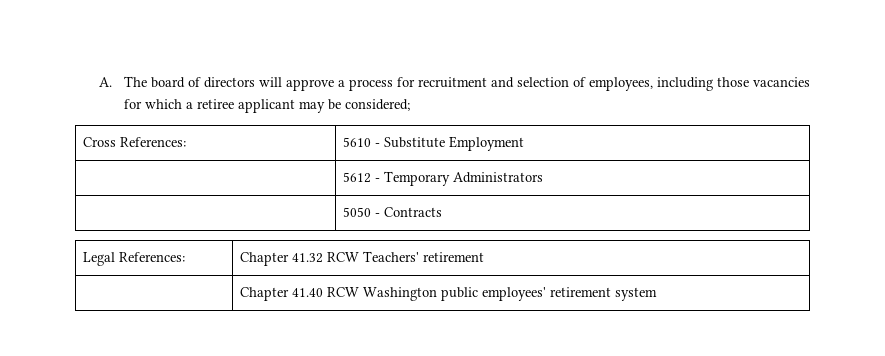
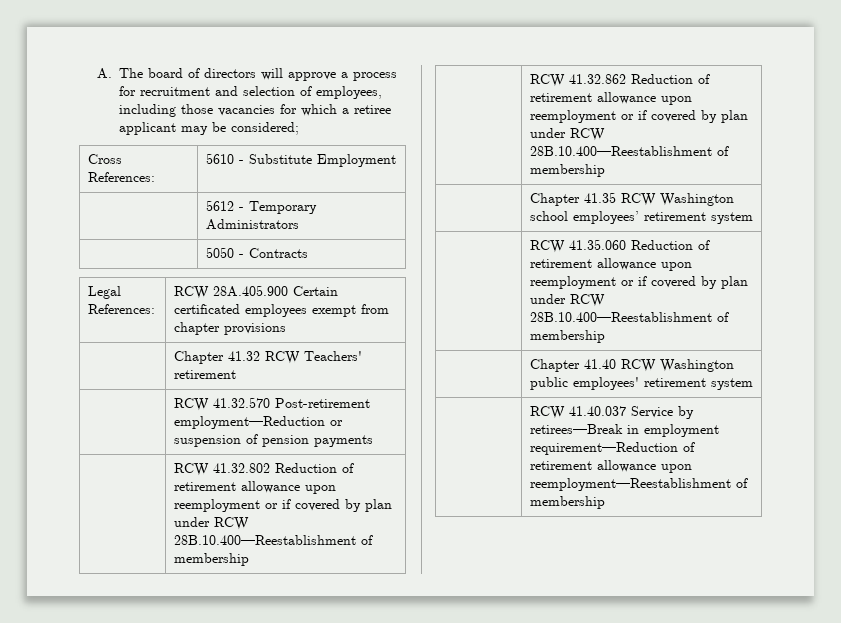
- Legal References: | Chapter 41.32 RCW Teachers' retirement
+ Legal References: | RCW 28A.405.900 Certain certificated employees exempt from chapter provisions
+ | Chapter 41.32 RCW Teachers' retirement
+ | RCW 41.32.570 Post-retirement employment—Reduction or suspension of pension payments
+ | RCW 41.32.802 Reduction of retirement allowance upon reemployment or if covered by plan under RCW 28B.10.400—Reestablishment of membership
+ | RCW 41.32.862 Reduction of retirement allowance upon reemployment or if covered by plan under RCW 28B.10.400—Reestablishment of membership
+ | Chapter 41.35 RCW Washington school employees’ retirement system
+ | RCW 41.35.060 Reduction of retirement allowance upon reemployment or if covered by plan under RCW 28B.10.400—Reestablishment of membership
+ | RCW 41.40.037 Service by retirees—Break in employment requirement—Reduction of retirement allowance upon reemployment—Reestablishment of membership

